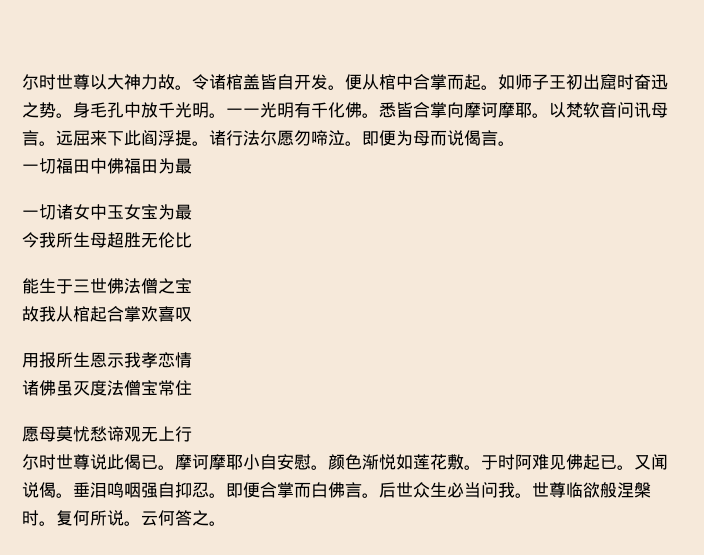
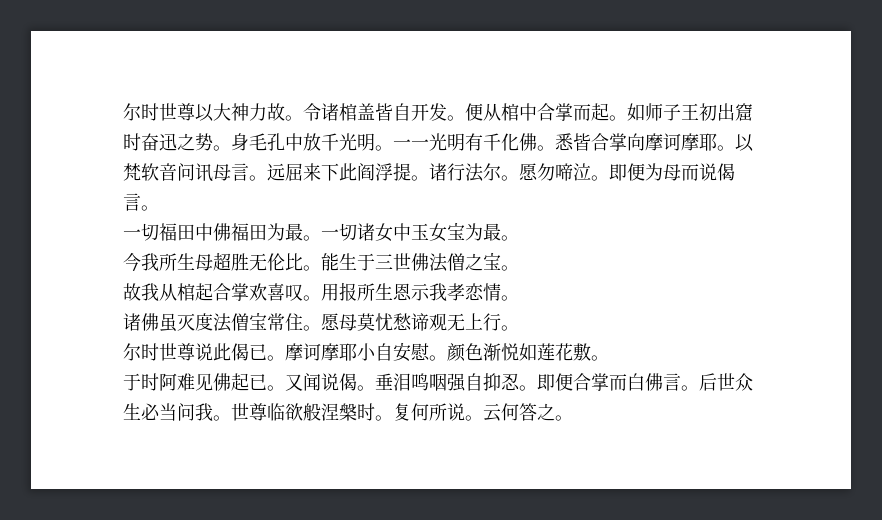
- 诸行法尔愿勿啼泣。
+ 诸行法尔。愿勿啼泣。
- 一切福田中佛福田为最
- 一切诸女中玉女宝为最
+ 一切福田中佛福田为最。一切诸女中玉女宝为最。
- 今我所生母超胜无伦比
- 能生于三世佛法僧之宝
+ 今我所生母超胜无伦比。能生于三世佛法僧之宝。
- 故我从棺起合掌欢喜叹
- 用报所生恩示我孝恋情
+ 故我从棺起合掌欢喜叹。用报所生恩示我孝恋情。
- 诸佛虽灭度法僧宝常住
- 愿母莫忧愁谛观无上行
+ 诸佛虽灭度法僧宝常住。愿母莫忧愁谛观无上行。
- 颜色渐悦如莲花敷。于时阿难见佛起已。
+ 颜色渐悦如莲花敷。
+ 于时阿难见佛起已。

